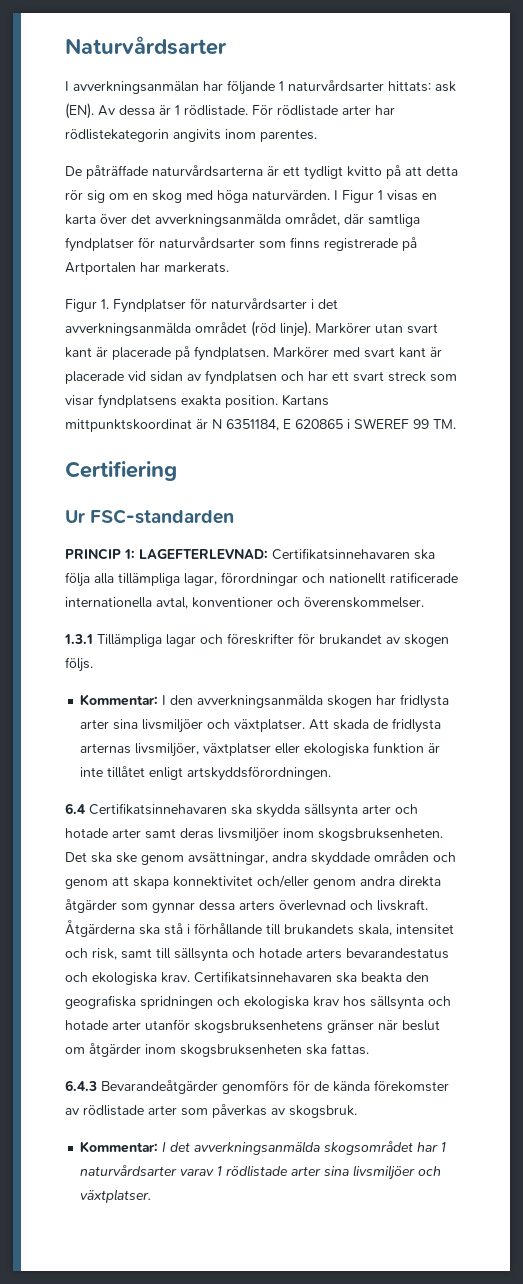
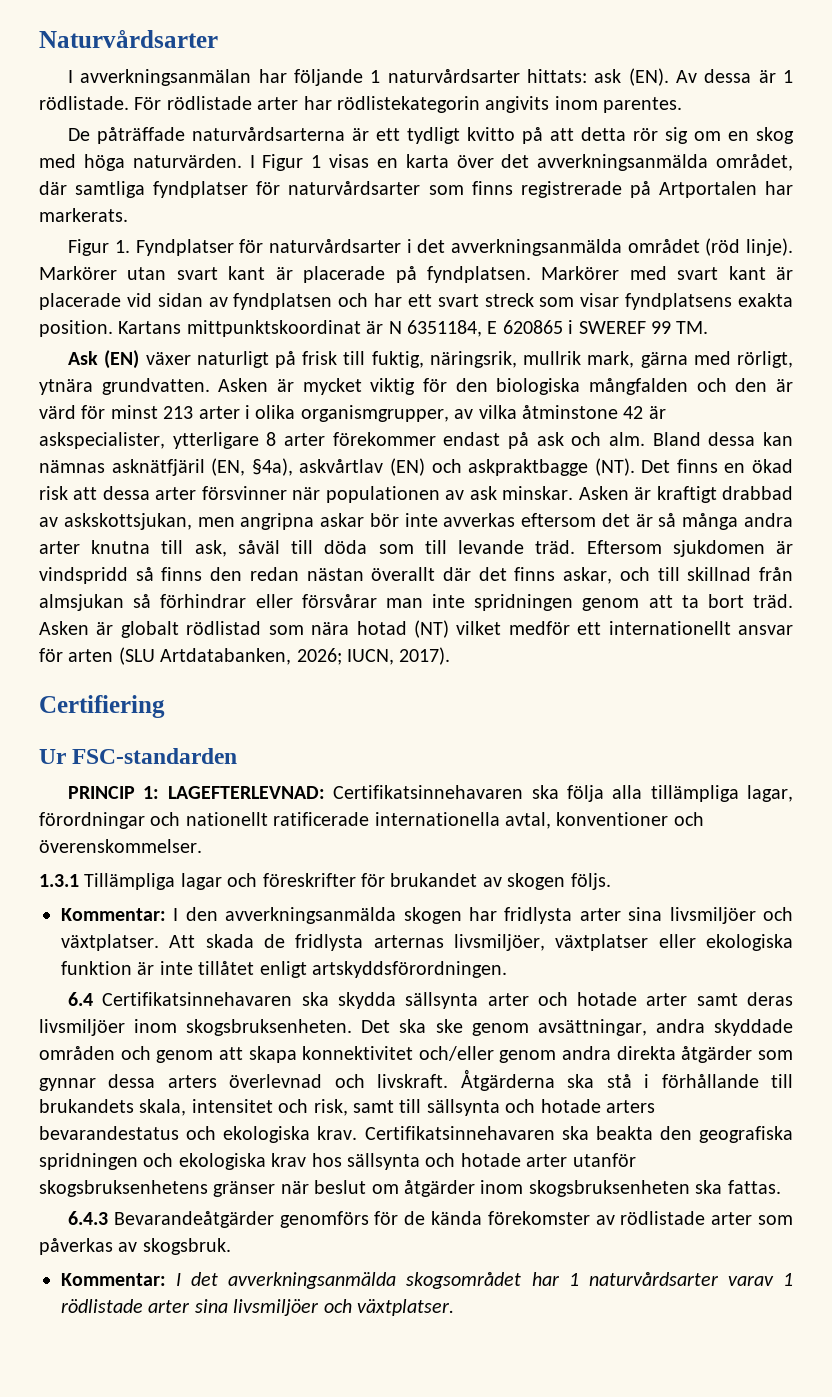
+ Ask (EN) växer naturligt på frisk till fuktig, näringsrik, mullrik mark, gärna med rörligt, ytnära grundvatten. Asken är mycket viktig för den biologiska mångfalden och den är värd för minst 213 arter i olika organismgrupper, av vilka åtminstone 42 är askspecialister, ytterligare 8 arter förekommer endast på ask och alm. Bland dessa kan nämnas asknätfjäril (EN, §4a), askvårtlav (EN) och askpraktbagge (NT). Det finns en ökad risk att dessa arter försvinner när populationen av ask minskar. Asken är kraftigt drabbad av askskottsjukan, men angripna askar bör inte avverkas eftersom det är så många andra arter knutna till ask, såväl till döda som till levande träd. Eftersom sjukdomen är vindspridd så finns den redan nästan överallt där det finns askar, och till skillnad från almsjukan så förhindrar eller försvårar man inte spridningen genom att ta bort träd. Asken är globalt rödlistad som nära hotad (NT) vilket medför ett internationellt ansvar för arten (SLU Artdatabanken, 2026; IUCN, 2017).

